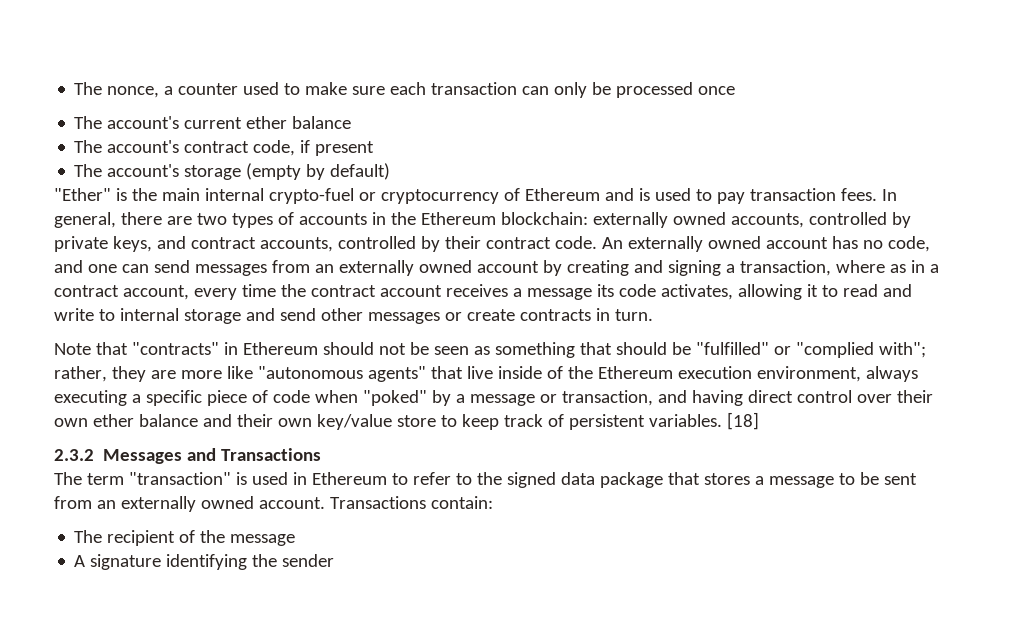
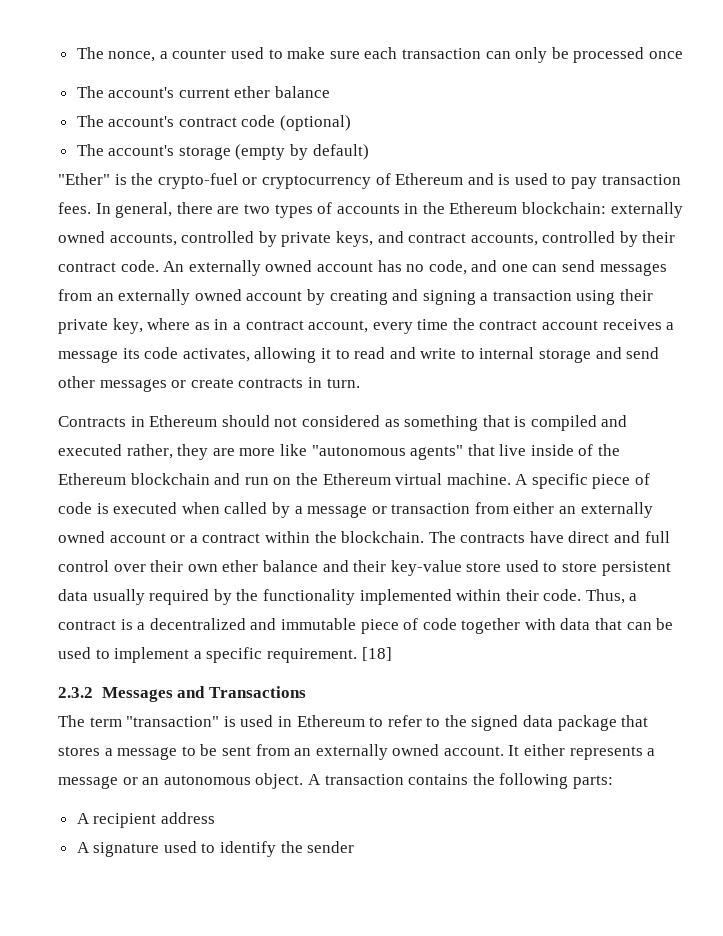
- The account's contract code, if present
+ The account's contract code (optional)
- "Ether" is the main internal crypto-fuel or cryptocurrency of Ethereum and is used to pay transaction fees.
+ "Ether" is the crypto-fuel or cryptocurrency of Ethereum and is used to pay transaction fees.
- An externally owned account has no code, and one can send messages from an externally owned account by creating and signing a transaction, where as in a contract account, every time the contract account receives a message its code activates, allowing it to read and write to internal storage and send other messages or create contracts in turn.
+ An externally owned account has no code, and one can send messages from an externally owned account by creating and signing a transaction using their private key, where as in a contract account, every time the contract account receives a message its code activates, allowing it to read and write to internal storage and send other messages or create contracts in turn.
- Note that "contracts" in Ethereum should not be seen as something that should be "fulfilled" or "complied with"; rather, they are more like "autonomous agents" that live inside of the Ethereum execution environment, always executing a specific piece of code when "poked" by a message or transaction, and having direct control over their own ether balance and their own key/value store to keep track of persistent variables.
+ Contracts in Ethereum should not considered as something that is compiled and executed rather, they are more like "autonomous agents" that live inside of the Ethereum blockchain and run on the Ethereum virtual machine. A specific piece of code is executed when called by a message or transaction from either an externally owned account or a contract within the blockchain. The contracts have direct and full control over their own ether balance and their key-value store used to store persistent data usually required by the functionality implemented within their code. Thus, a contract is a decentralized and immutable piece of code together with data that can be used to implement a specific requirement.
- Transactions contain:
- The recipient of the message
+ It either represents a message or an autonomous object. A transaction contains the following parts:
+ A recipient address
- A signature identifying the sender
+ A signature used to identify the sender

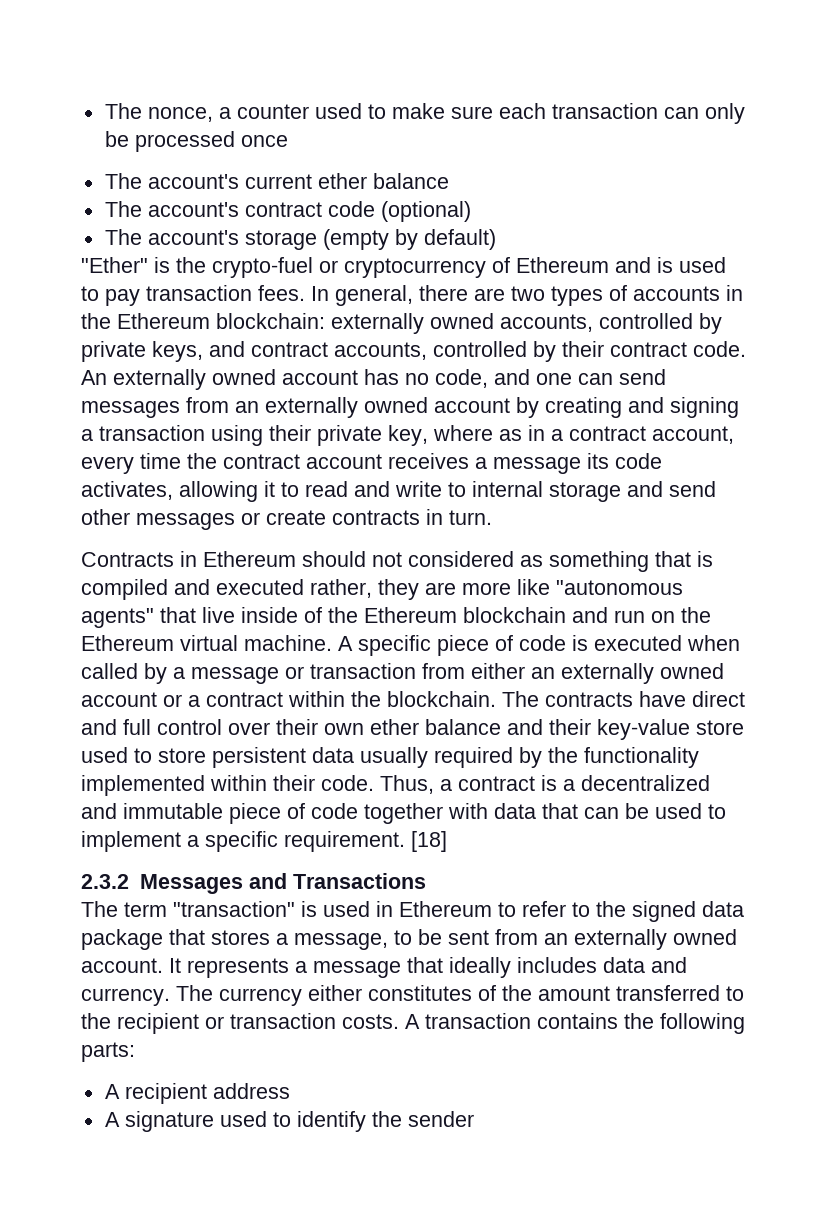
- The term "transaction" is used in Ethereum to refer to the signed data package that stores a message to be sent from an externally owned account.
+ The term "transaction" is used in Ethereum to refer to the signed data package that stores a message, to be sent from an externally owned account.
- It either represents a message or an autonomous object.
+ It represents a message that ideally includes data and currency. The currency either constitutes of the amount transferred to the recipient or transaction costs.

